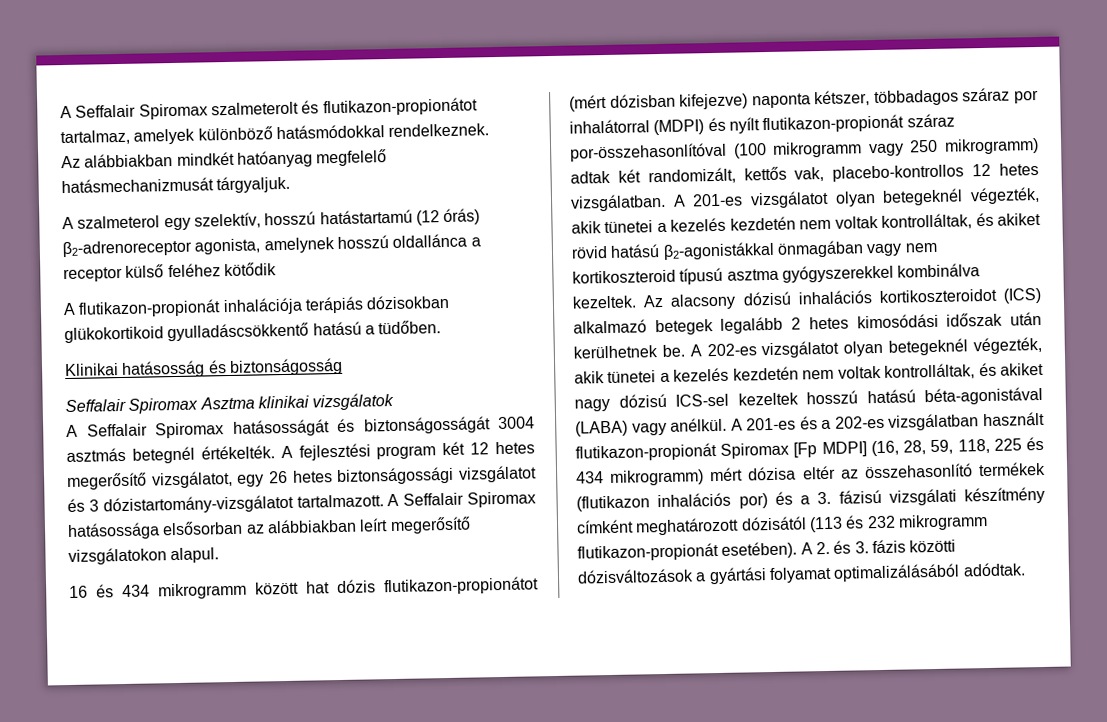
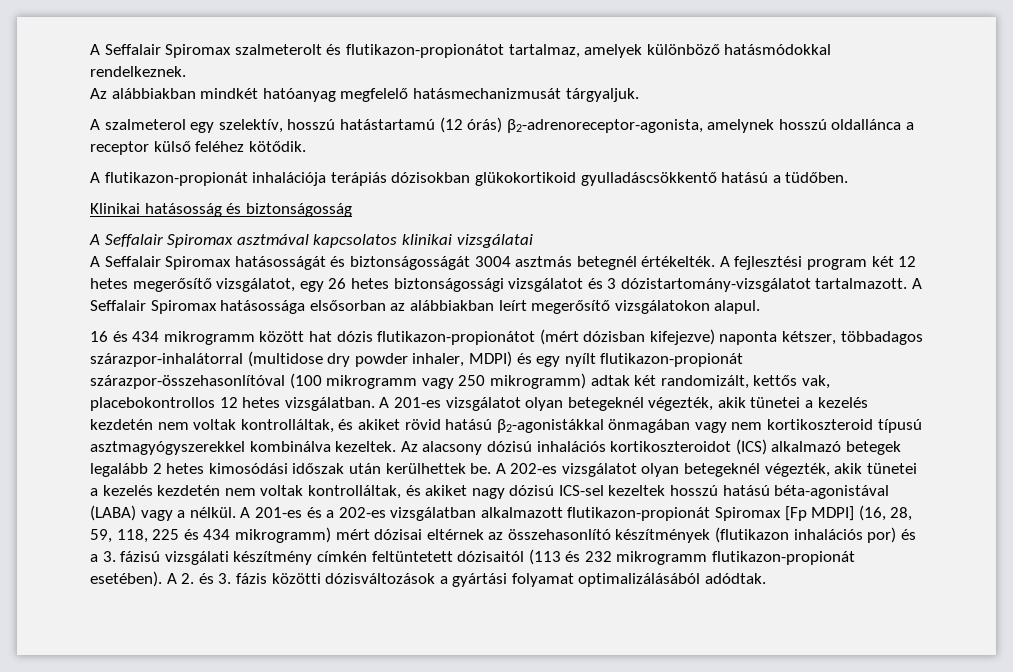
- A szalmeterol egy szelektív, hosszú hatástartamú (12 órás) β2-adrenoreceptor agonista, amelynek hosszú oldallánca a receptor külső feléhez kötődik
+ A szalmeterol egy szelektív, hosszú hatástartamú (12 órás) β2-adrenoreceptor-agonista, amelynek hosszú oldallánca a receptor külső feléhez kötődik.
- Seffalair Spiromax Asztma klinikai vizsgálatok
+ A Seffalair Spiromax asztmával kapcsolatos klinikai vizsgálatai
- 16 és 434 mikrogramm között hat dózis flutikazon-propionátot (mért dózisban kifejezve) naponta kétszer, többadagos száraz por inhalátorral (MDPI) és nyílt flutikazon-propionát száraz por-összehasonlítóval (100 mikrogramm vagy 250 mikrogramm) adtak két randomizált, kettős vak, placebo-kontrollos 12 hetes vizsgálatban.
+ 16 és 434 mikrogramm között hat dózis flutikazon-propionátot (mért dózisban kifejezve) naponta kétszer, többadagos szárazpor-inhalátorral (multidose dry powder inhaler, MDPI) és egy nyílt flutikazon-propionát szárazpor-összehasonlítóval (100 mikrogramm vagy 250 mikrogramm) adtak két randomizált, kettős vak, placebokontrollos 12 hetes vizsgálatban.
- A 201-es vizsgálatot olyan betegeknél végezték, akik tünetei a kezelés kezdetén nem voltak kontrolláltak, és akiket rövid hatású β2-agonistákkal önmagában vagy nem kortikoszteroid típusú asztma gyógyszerekkel kombinálva kezeltek.
+ A 201-es vizsgálatot olyan betegeknél végezték, akik tünetei a kezelés kezdetén nem voltak kontrolláltak, és akiket rövid hatású β2-agonistákkal önmagában vagy nem kortikoszteroid típusú asztmagyógyszerekkel kombinálva kezeltek.
- Az alacsony dózisú inhalációs kortikoszteroidot (ICS) alkalmazó betegek legalább 2 hetes kimosódási időszak után kerülhetnek be.
+ Az alacsony dózisú inhalációs kortikoszteroidot (ICS) alkalmazó betegek legalább 2 hetes kimosódási időszak után kerülhettek be.
- A 202-es vizsgálatot olyan betegeknél végezték, akik tünetei a kezelés kezdetén nem voltak kontrolláltak, és akiket nagy dózisú ICS-sel kezeltek hosszú hatású béta-agonistával (LABA) vagy anélkül.
+ A 202-es vizsgálatot olyan betegeknél végezték, akik tünetei a kezelés kezdetén nem voltak kontrolláltak, és akiket nagy dózisú ICS-sel kezeltek hosszú hatású béta-agonistával (LABA) vagy a nélkül.
- A 201-es és a 202-es vizsgálatban használt flutikazon-propionát Spiromax [Fp MDPI] (16, 28, 59, 118, 225 és 434 mikrogramm) mért dózisa eltér az összehasonlító termékek (flutikazon inhalációs por) és a 3. fázisú vizsgálati készítmény címként meghatározott dózisától (113 és 232 mikrogramm flutikazon-propionát esetében).
+ A 201-es és a 202-es vizsgálatban alkalmazott flutikazon-propionát Spiromax [Fp MDPI] (16, 28, 59, 118, 225 és 434 mikrogramm) mért dózisai eltérnek az összehasonlító készítmények (flutikazon inhalációs por) és a 3. fázisú vizsgálati készítmény címkén feltüntetett dózisaitól (113 és 232 mikrogramm flutikazon-propionát esetében).

